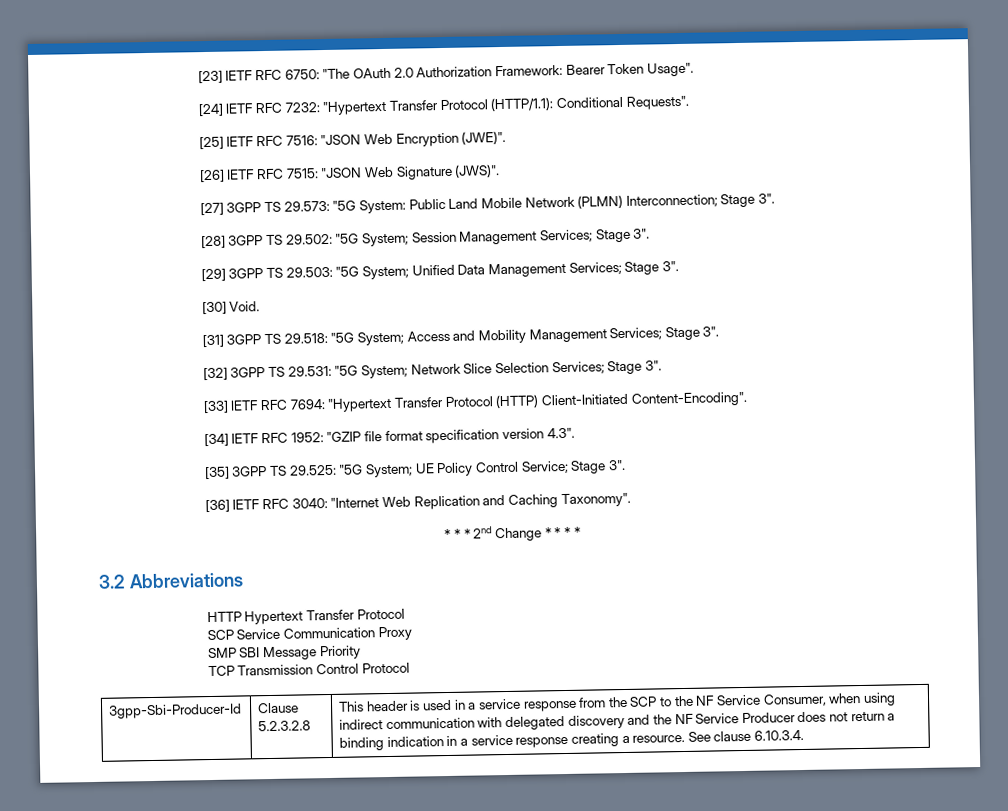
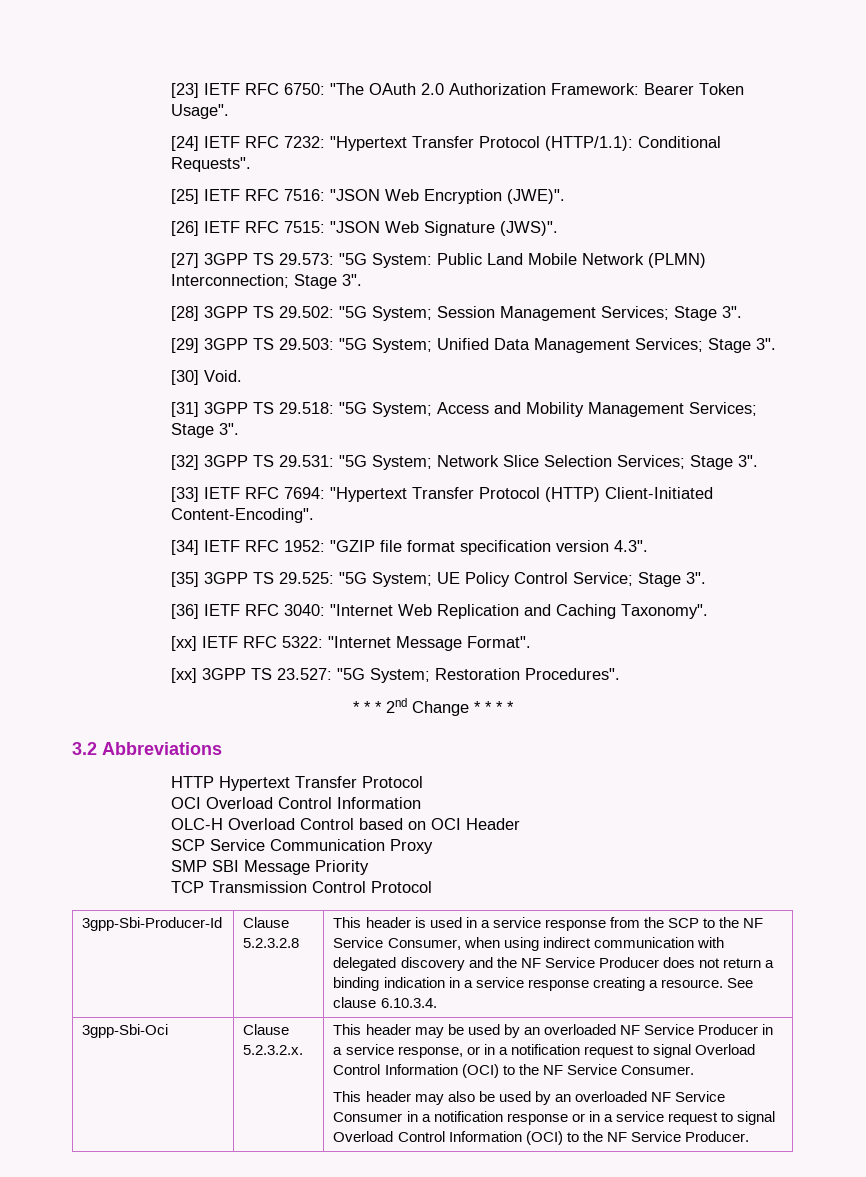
+ [xx] IETF RFC 5322: "Internet Message Format".
+ [xx] 3GPP TS 23.527: "5G System; Restoration Procedures".
+ OCI Overload Control Information
+ OLC-H Overload Control based on OCI Header
+ 3gpp-Sbi-Oci | Clause 5.2.3.2.x. | This header may be used by an overloaded NF Service Producer in a service response, or in a notification request to signal Overload Control Information (OCI) to the NF Service Consumer.
+ This header may also be used by an overloaded NF Service Consumer in a notification response or in a service request to signal Overload Control Information (OCI) to the NF Service Producer.

